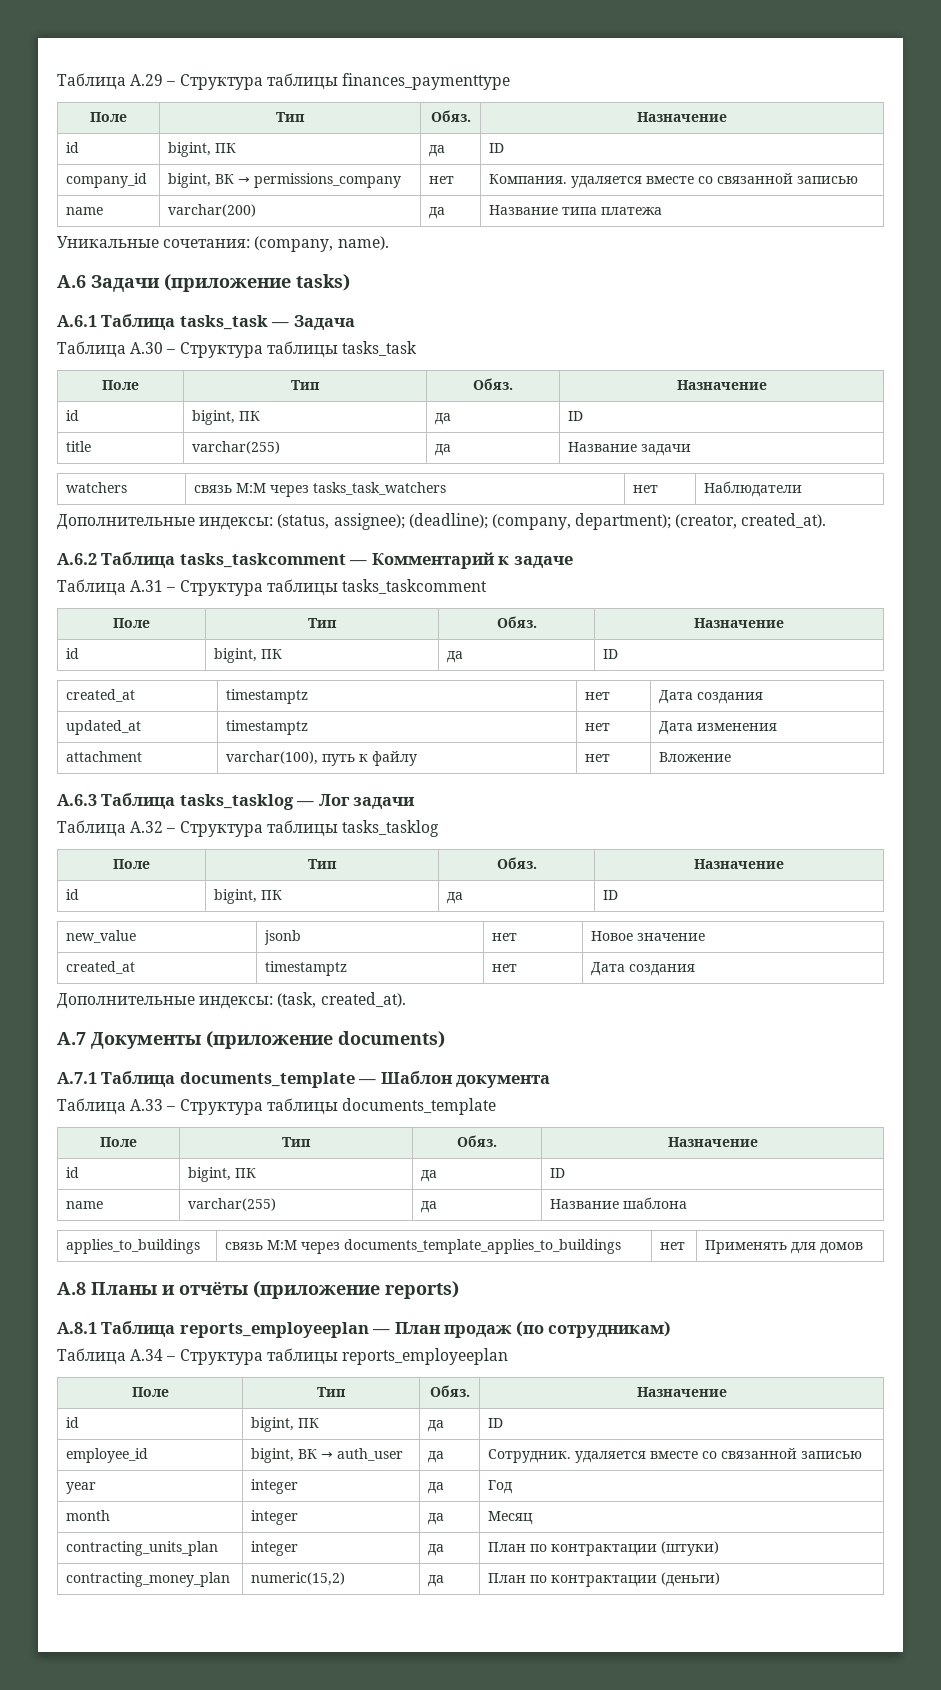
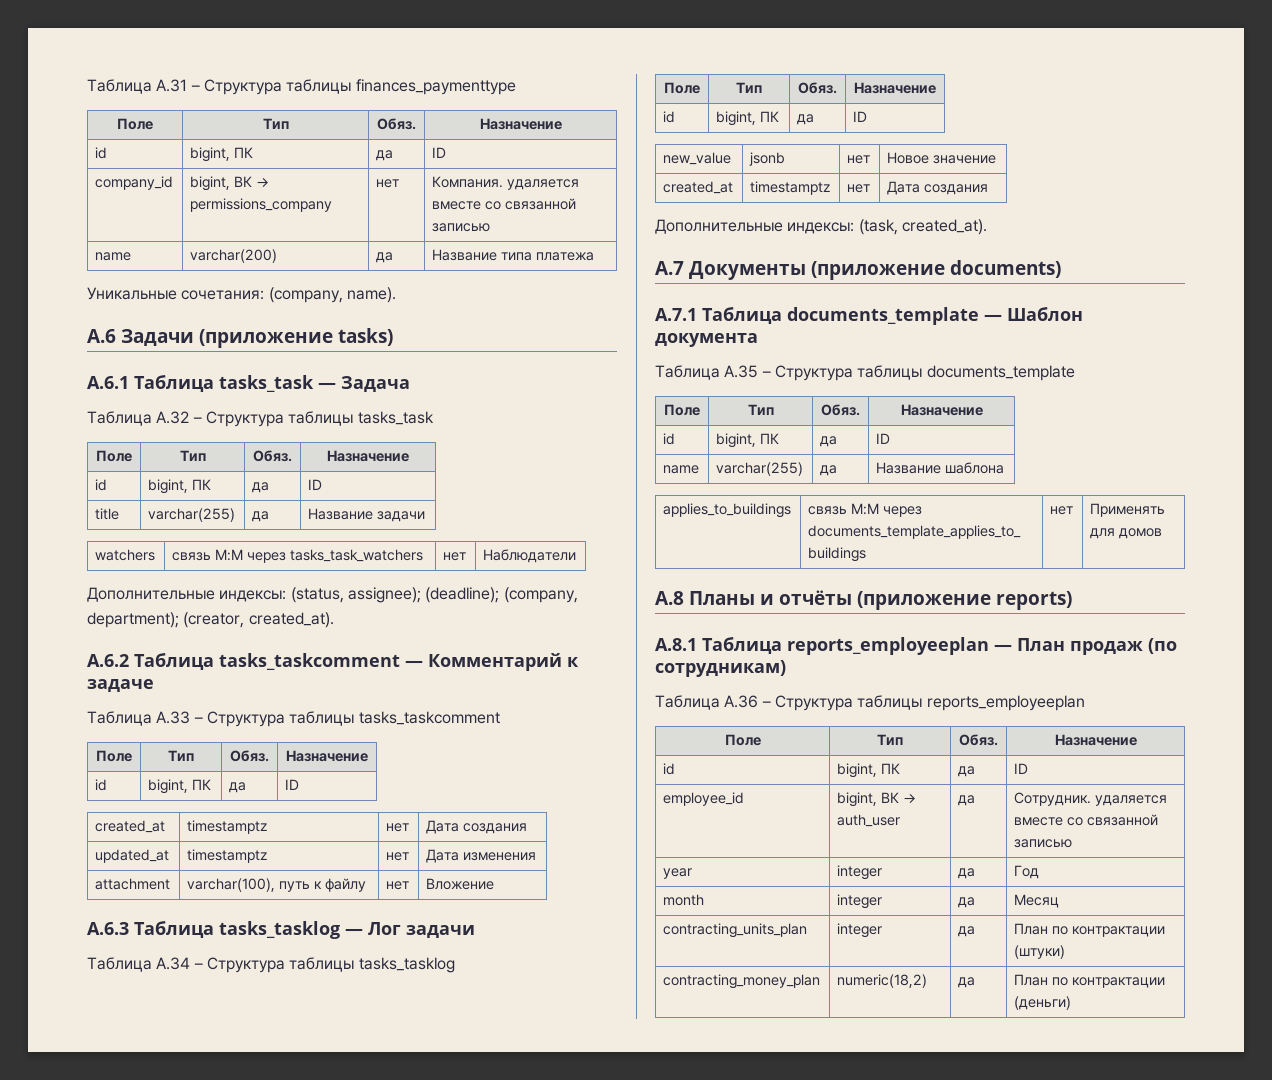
- Таблица А.29 – Структура таблицы finances_paymenttype
+ Таблица А.31 – Структура таблицы finances_paymenttype
- Таблица А.30 – Структура таблицы tasks_task
+ Таблица А.32 – Структура таблицы tasks_task
- Таблица А.31 – Структура таблицы tasks_taskcomment
+ Таблица А.33 – Структура таблицы tasks_taskcomment
- Таблица А.32 – Структура таблицы tasks_tasklog
+ Таблица А.34 – Структура таблицы tasks_tasklog
- Таблица А.33 – Структура таблицы documents_template
+ Таблица А.35 – Структура таблицы documents_template
- Таблица А.34 – Структура таблицы reports_employeeplan
+ Таблица А.36 – Структура таблицы reports_employeeplan
- contracting_money_plan | numeric(15,2) | да | План по контрактации (деньги)
+ contracting_money_plan | numeric(18,2) | да | План по контрактации (деньги)

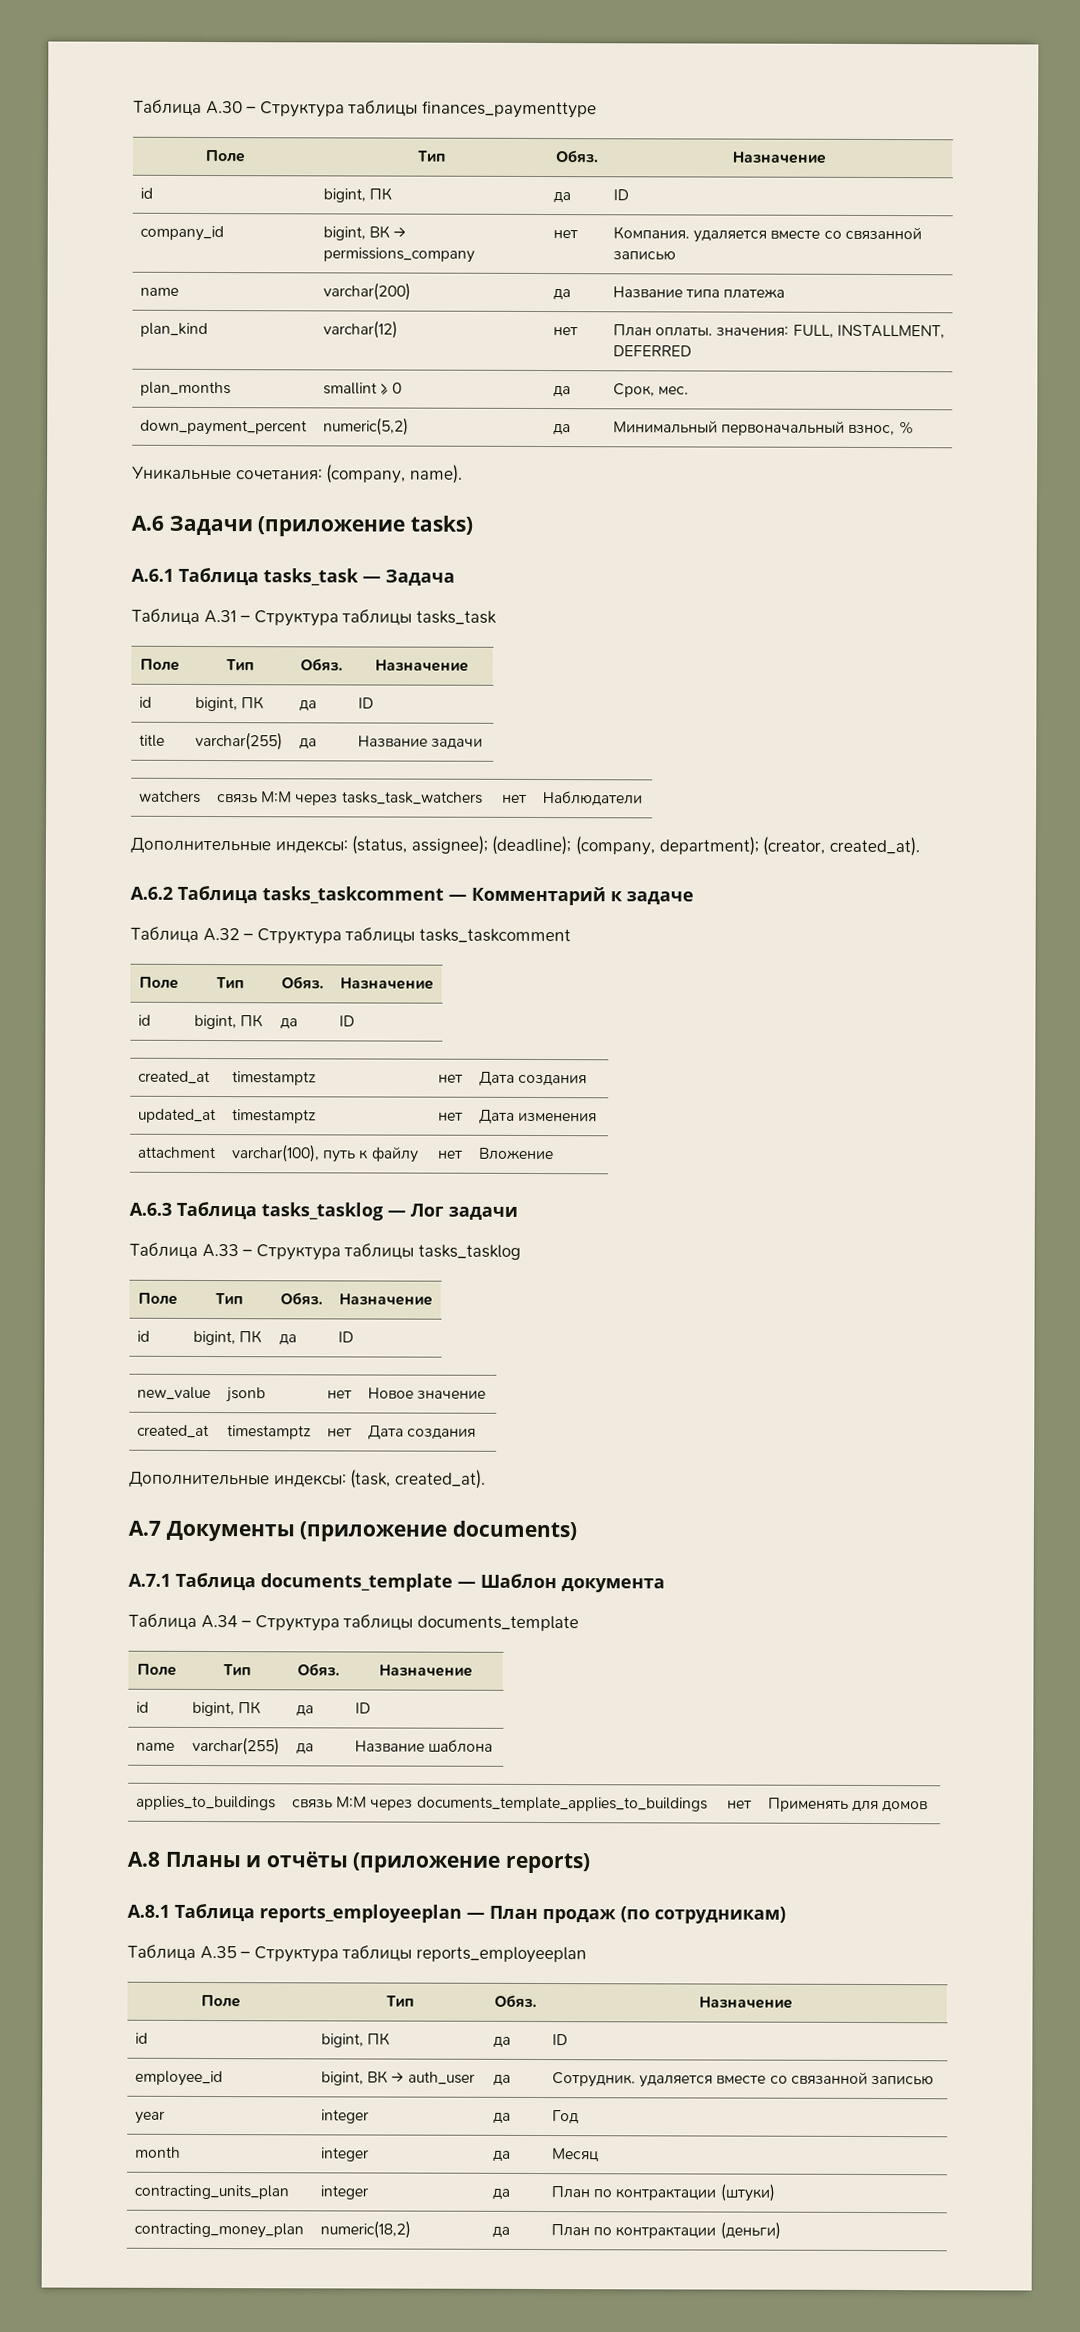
- Таблица А.31 – Структура таблицы finances_paymenttype
+ Таблица А.30 – Структура таблицы finances_paymenttype
+ plan_kind | varchar(12) | нет | План оплаты. значения: FULL, INSTALLMENT, DEFERRED
+ plan_months | smallint ≥ 0 | да | Срок, мес.
+ down_payment_percent | numeric(5,2) | да | Минимальный первоначальный взнос, %
- Таблица А.32 – Структура таблицы tasks_task
+ Таблица А.31 – Структура таблицы tasks_task
- Таблица А.33 – Структура таблицы tasks_taskcomment
+ Таблица А.32 – Структура таблицы tasks_taskcomment
- Таблица А.34 – Структура таблицы tasks_tasklog
+ Таблица А.33 – Структура таблицы tasks_tasklog
- Таблица А.35 – Структура таблицы documents_template
+ Таблица А.34 – Структура таблицы documents_template
- Таблица А.36 – Структура таблицы reports_employeeplan
+ Таблица А.35 – Структура таблицы reports_employeeplan

